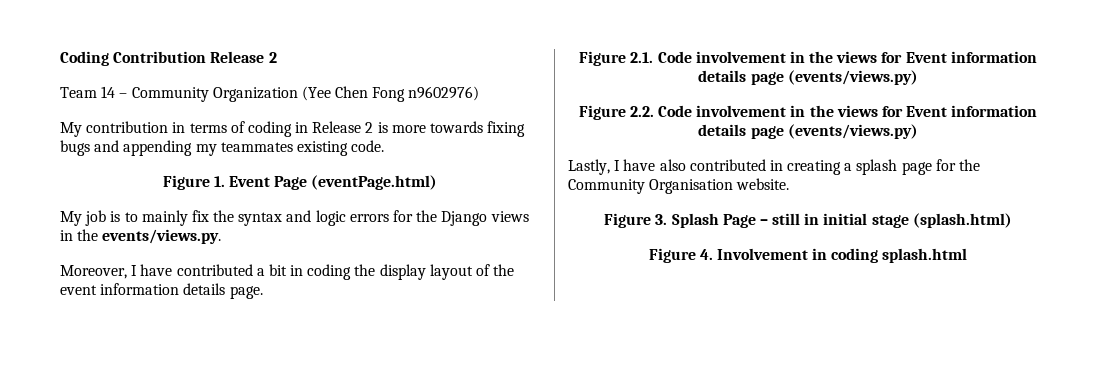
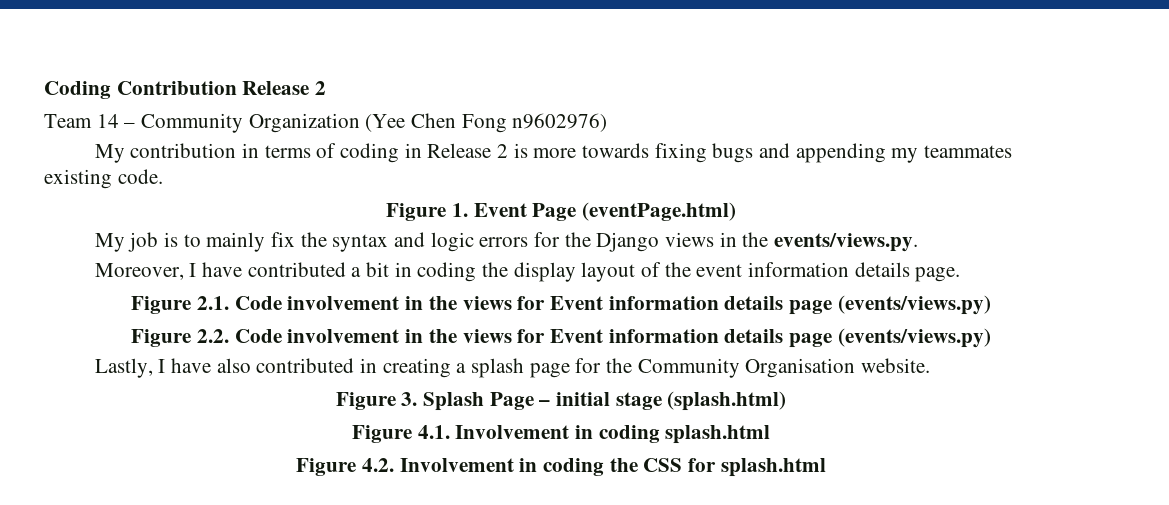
- Figure 3. Splash Page – still in initial stage (splash.html)
+ Figure 3. Splash Page – initial stage (splash.html)
- Figure 4. Involvement in coding splash.html
+ Figure 4.1. Involvement in coding splash.html
+ Figure 4.2. Involvement in coding the CSS for splash.html

